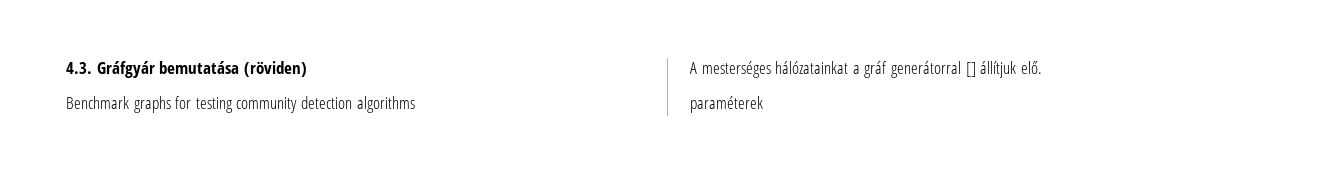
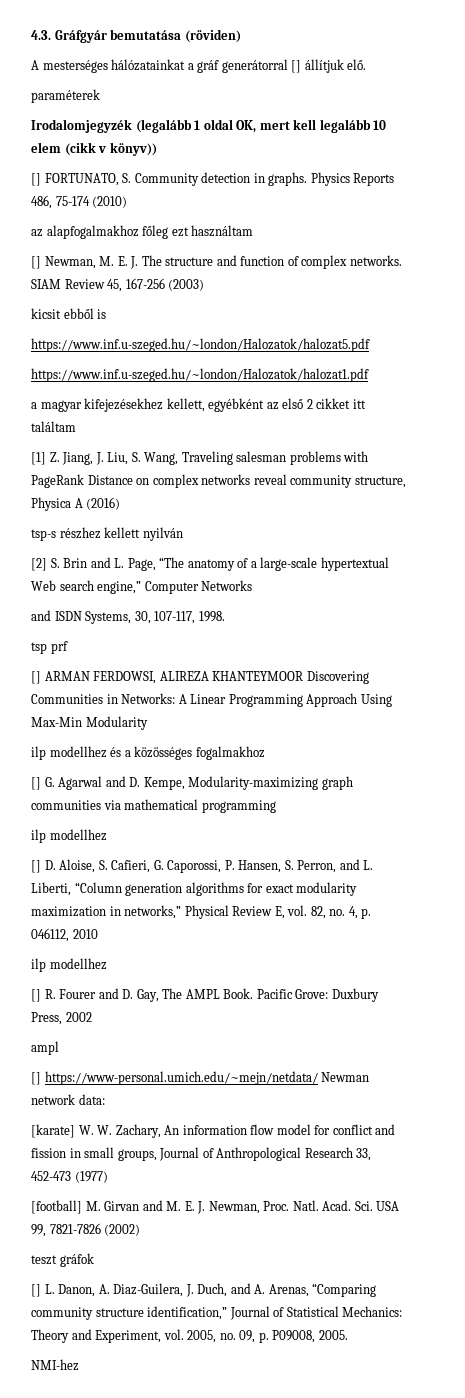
- Benchmark graphs for testing community detection algorithms
+ Irodalomjegyzék (legalább 1 oldal OK, mert kell legalább 10 elem (cikk v könyv))
+ [] FORTUNATO, S. Community detection in graphs. Physics Reports 486, 75-174 (2010)
+ az alapfogalmakhoz főleg ezt használtam
+ [] Newman, M. E. J. The structure and function of complex networks. SIAM Review 45, 167-256 (2003)
+ kicsit ebből is
+ https://www.inf.u-szeged.hu/~london/Halozatok/halozat5.pdf
+ https://www.inf.u-szeged.hu/~london/Halozatok/halozat1.pdf
+ a magyar kifejezésekhez kellett, egyébként az első 2 cikket itt találtam
+ [1] Z. Jiang, J. Liu, S. Wang, Traveling salesman problems with PageRank Distance on complex networks reveal community structure, Physica A (2016)
+ tsp-s részhez kellett nyilván
+ [2] S. Brin and L. Page, “The anatomy of a large-scale hypertextual Web search engine,” Computer Networks
+ and ISDN Systems, 30, 107-117, 1998.
+ tsp prf
+ [] ARMAN FERDOWSI, ALIREZA KHANTEYMOOR Discovering Communities in Networks: A Linear Programming Approach Using Max-Min Modularity
+ ilp modellhez és a közösséges fogalmakhoz
+ [] G. Agarwal and D. Kempe, Modularity-maximizing graph communities via mathematical programming
+ ilp modellhez
+ [] D. Aloise, S. Cafieri, G. Caporossi, P. Hansen, S. Perron, and L. Liberti, “Column generation algorithms for exact modularity maximization in networks,” Physical Review E, vol. 82, no. 4, p. 046112, 2010
+ ilp modellhez
+ [] R. Fourer and D. Gay, The AMPL Book. Pacific Grove: Duxbury Press, 2002
+ ampl
+ [] https://www-personal.umich.edu/~mejn/netdata/ Newman network data:
+ [karate] W. W. Zachary, An information flow model for conflict and fission in small groups, Journal of Anthropological Research 33, 452-473 (1977)
+ [football] M. Girvan and M. E. J. Newman, Proc. Natl. Acad. Sci. USA 99, 7821-7826 (2002)
+ teszt gráfok
+ [] L. Danon, A. Diaz-Guilera, J. Duch, and A. Arenas, “Comparing community structure identification,” Journal of Statistical Mechanics: Theory and Experiment, vol. 2005, no. 09, p. P09008, 2005.
+ NMI-hez

